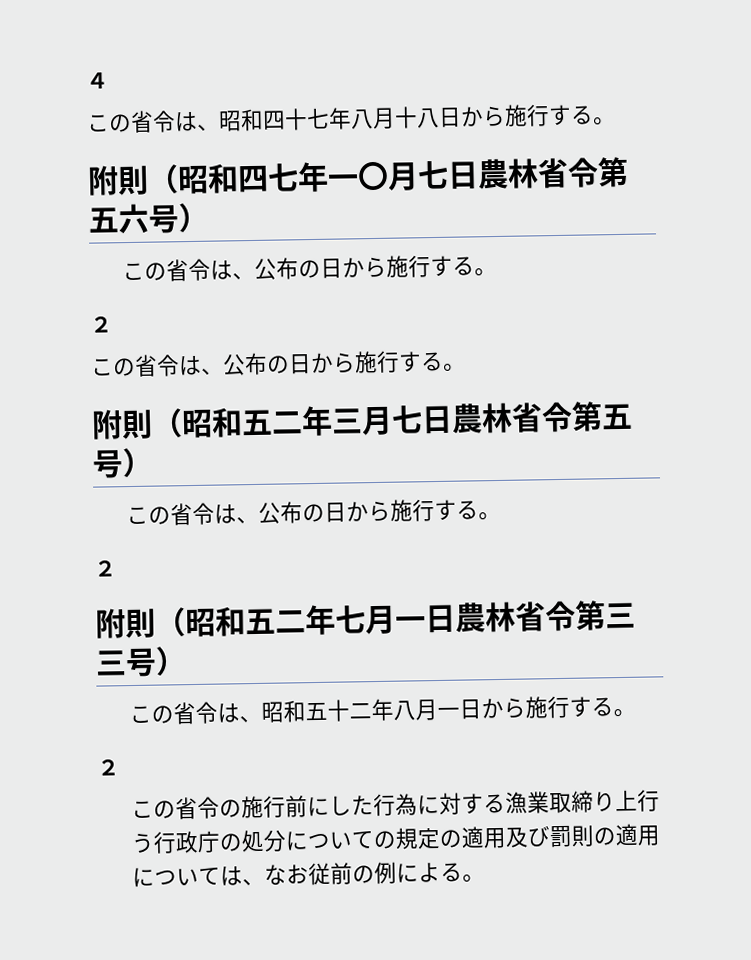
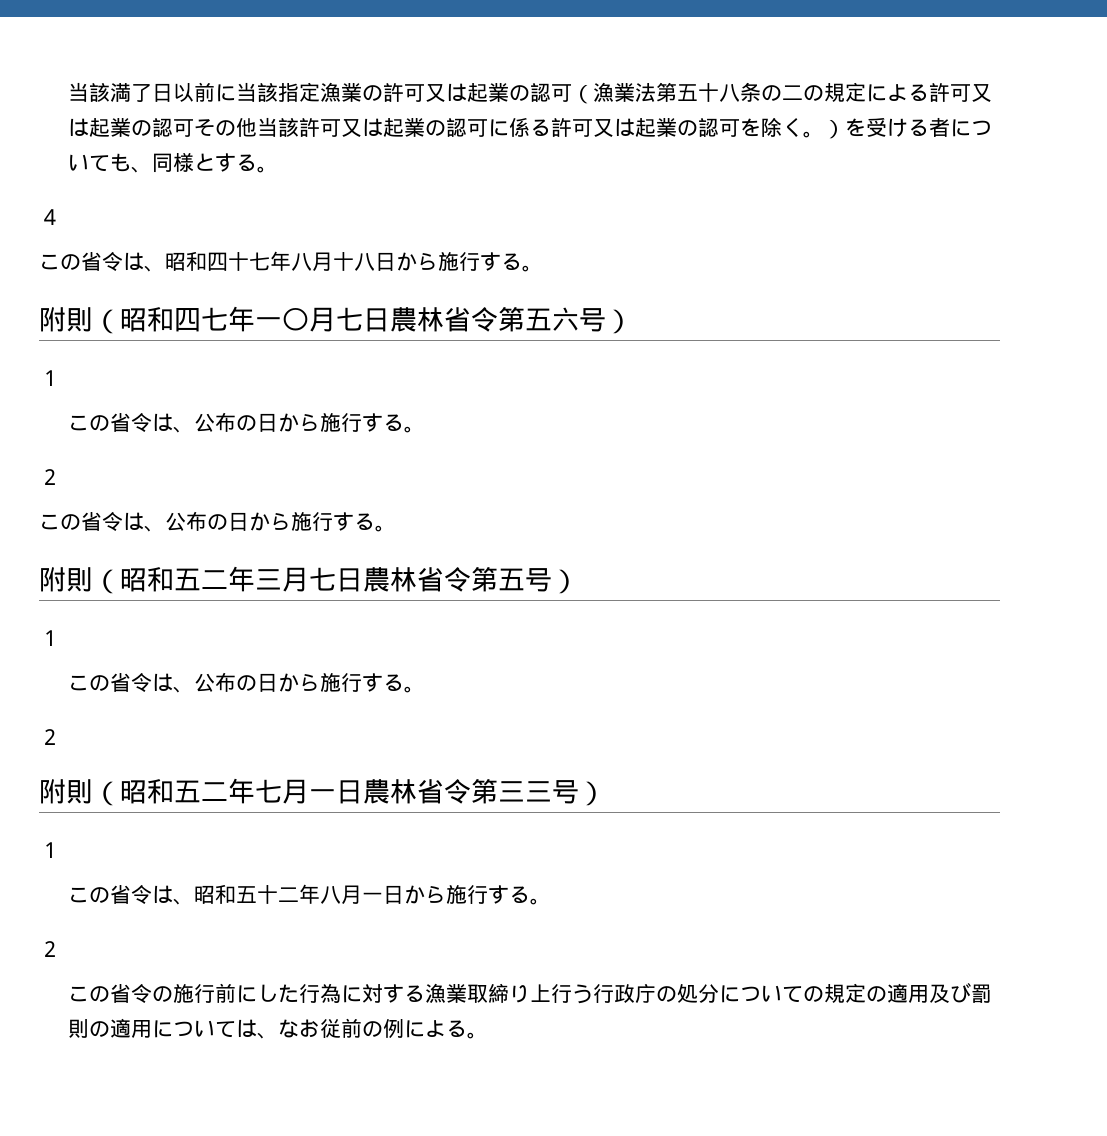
+ 当該満了日以前に当該指定漁業の許可又は起業の認可（漁業法第五十八条の二の規定による許可又は起業の認可その他当該許可又は起業の認可に係る許可又は起業の認可を除く。）を受ける者についても、同様とする。
  附則（昭和四七年一〇月七日農林省令第五六号）
+ １
  附則（昭和五二年三月七日農林省令第五号）
+ １
  附則（昭和五二年七月一日農林省令第三三号）
+ １

